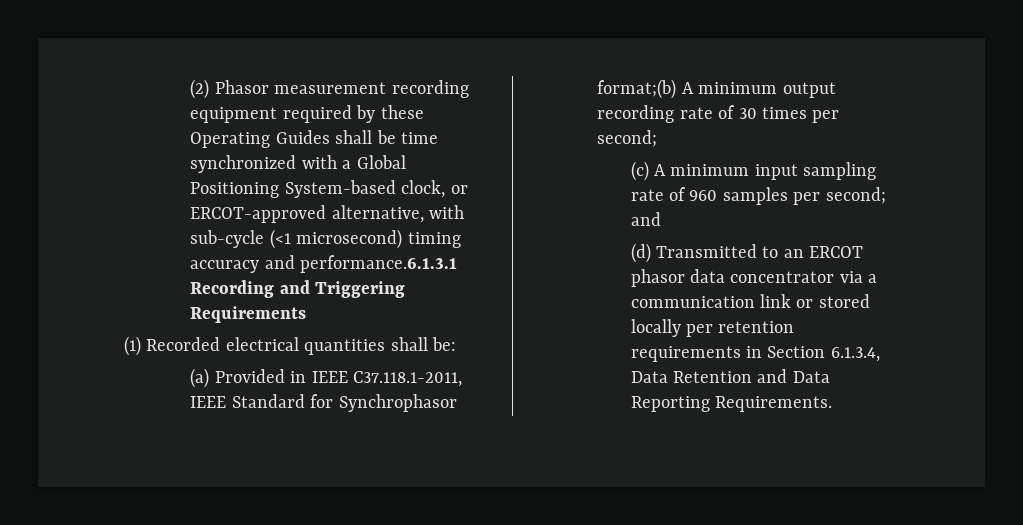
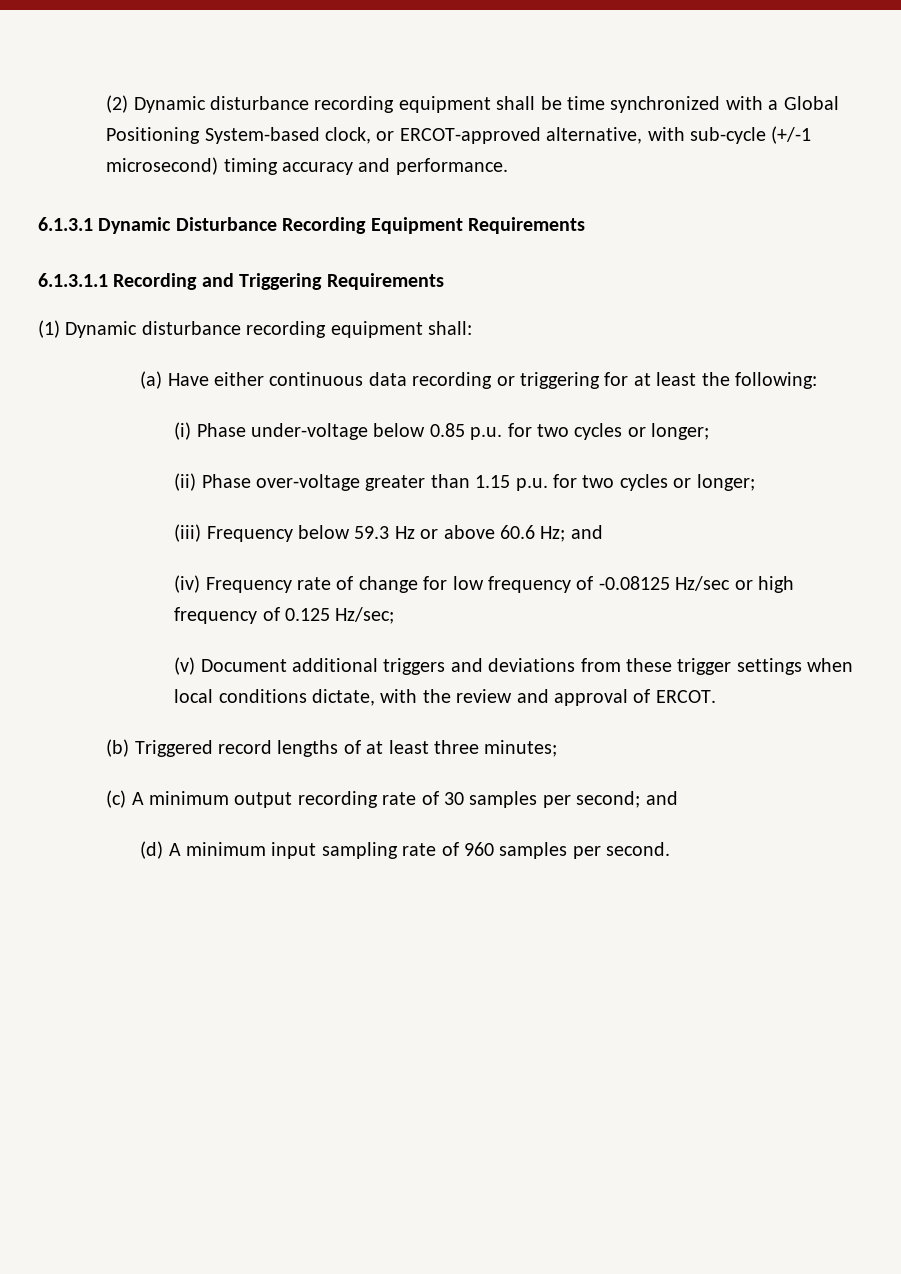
- (2) Phasor measurement recording equipment required by these Operating Guides shall be time synchronized with a Global Positioning System-based clock, or ERCOT-approved alternative, with sub-cycle (<1 microsecond) timing accuracy and performance.6.1.3.1 Recording and Triggering Requirements
+ (2) Dynamic disturbance recording equipment shall be time synchronized with a Global Positioning System-based clock, or ERCOT-approved alternative, with sub-cycle (+/-1 microsecond) timing accuracy and performance.
+ 6.1.3.1 Dynamic Disturbance Recording Equipment Requirements
+ 6.1.3.1.1 Recording and Triggering Requirements
- (1) Recorded electrical quantities shall be:
- (a) Provided in IEEE C37.118.1-2011, IEEE Standard for Synchrophasor format;(b) A minimum output recording rate of 30 times per second;
- (c) A minimum input sampling rate of 960 samples per second; and
- (d) Transmitted to an ERCOT phasor data concentrator via a communication link or stored locally per retention requirements in Section 6.1.3.4, Data Retention and Data Reporting Requirements.
+ (1) Dynamic disturbance recording equipment shall:
+ (a) Have either continuous data recording or triggering for at least the following:
+ (i) Phase under-voltage below 0.85 p.u. for two cycles or longer;
+ (ii) Phase over-voltage greater than 1.15 p.u. for two cycles or longer;
+ (iii) Frequency below 59.3 Hz or above 60.6 Hz; and
+ (iv) Frequency rate of change for low frequency of -0.08125 Hz/sec or high frequency of 0.125 Hz/sec;
+ (v) Document additional triggers and deviations from these trigger settings when local conditions dictate, with the review and approval of ERCOT.
+ (b) Triggered record lengths of at least three minutes;
+ (c) A minimum output recording rate of 30 samples per second; and
+ (d) A minimum input sampling rate of 960 samples per second.

